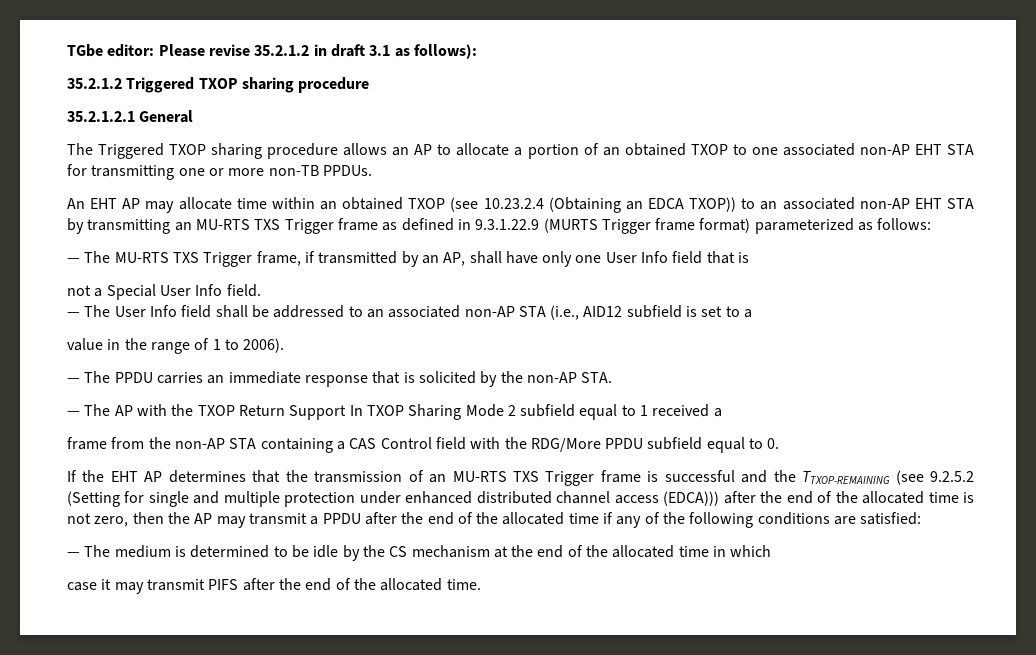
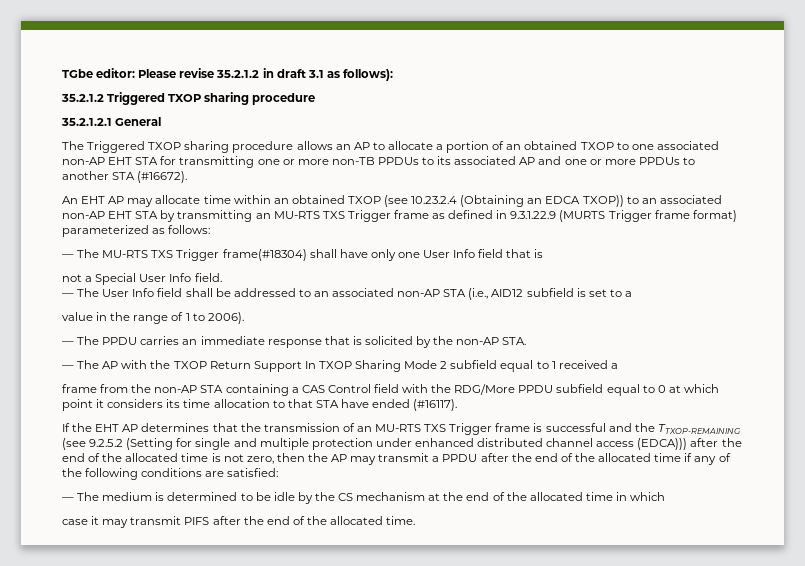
- The Triggered TXOP sharing procedure allows an AP to allocate a portion of an obtained TXOP to one associated non-AP EHT STA for transmitting one or more non-TB PPDUs.
+ The Triggered TXOP sharing procedure allows an AP to allocate a portion of an obtained TXOP to one associated non-AP EHT STA for transmitting one or more non-TB PPDUs to its associated AP and one or more PPDUs to another STA (#16672).
- — The MU-RTS TXS Trigger frame, if transmitted by an AP, shall have only one User Info field that is
+ — The MU-RTS TXS Trigger frame(#18304) shall have only one User Info field that is
- frame from the non-AP STA containing a CAS Control field with the RDG/More PPDU subfield equal to 0.
+ frame from the non-AP STA containing a CAS Control field with the RDG/More PPDU subfield equal to 0 at which point it considers its time allocation to that STA have ended (#16117).

